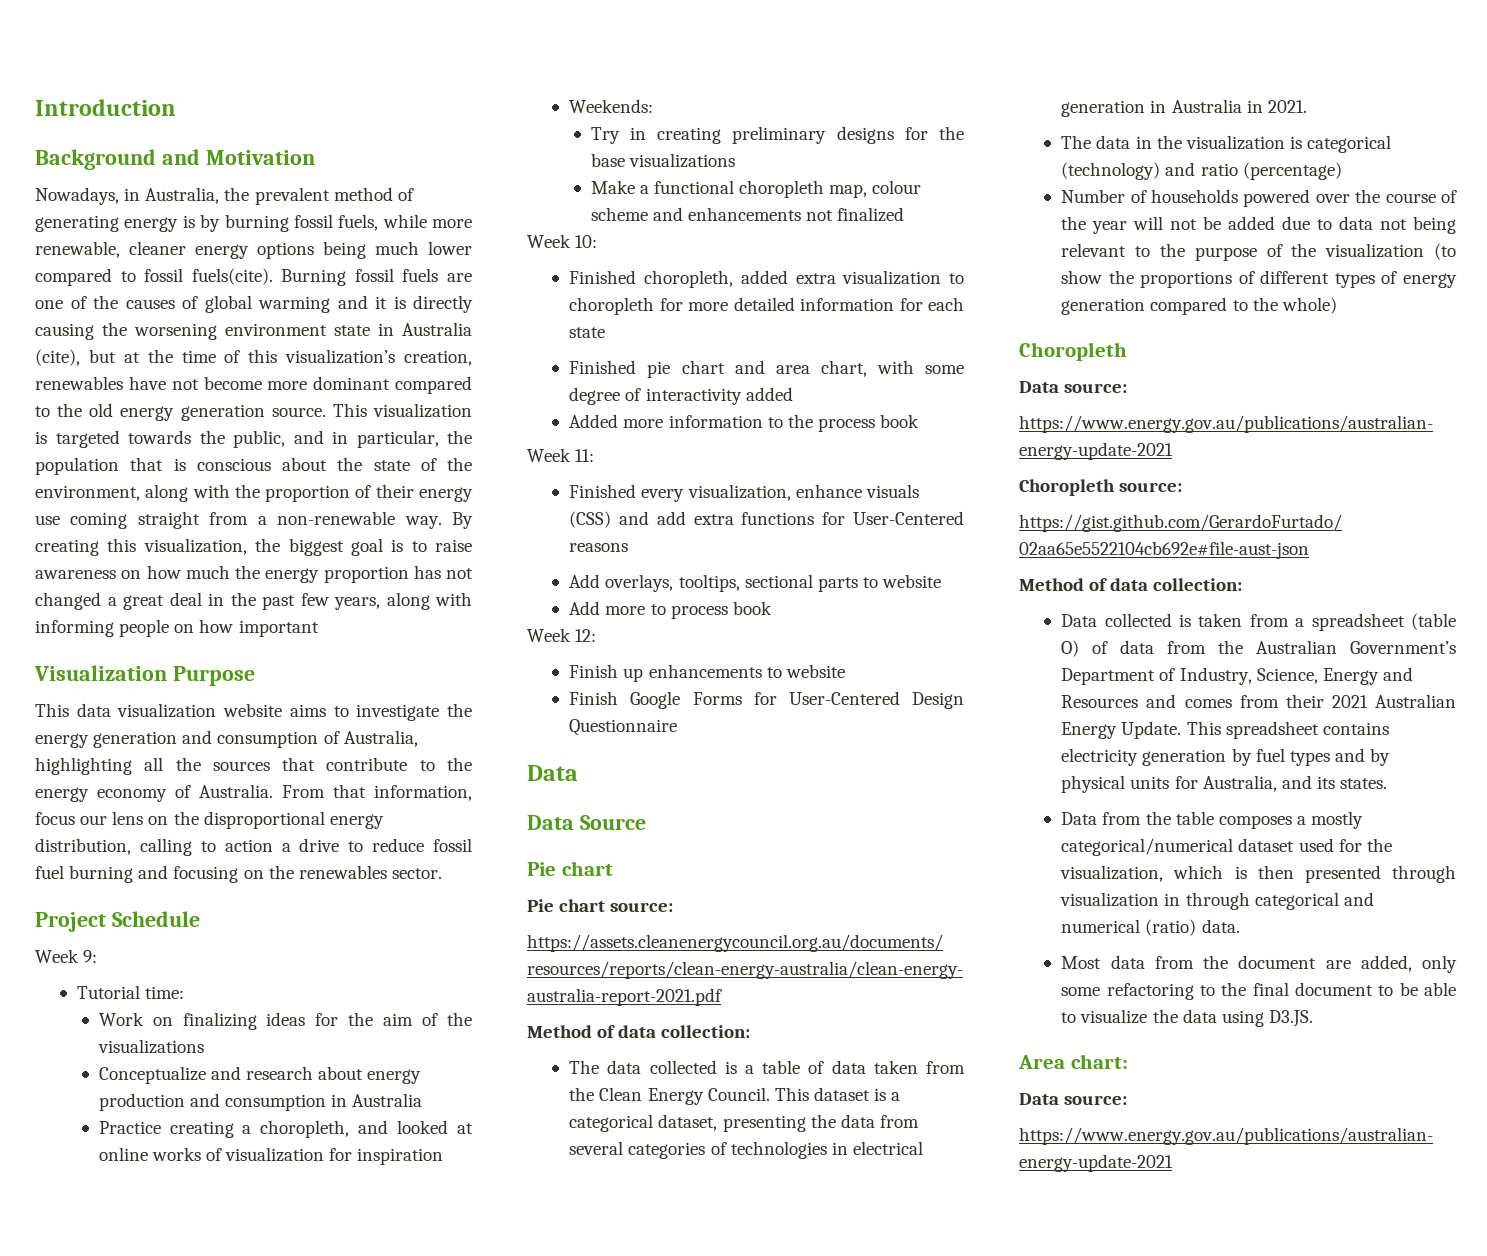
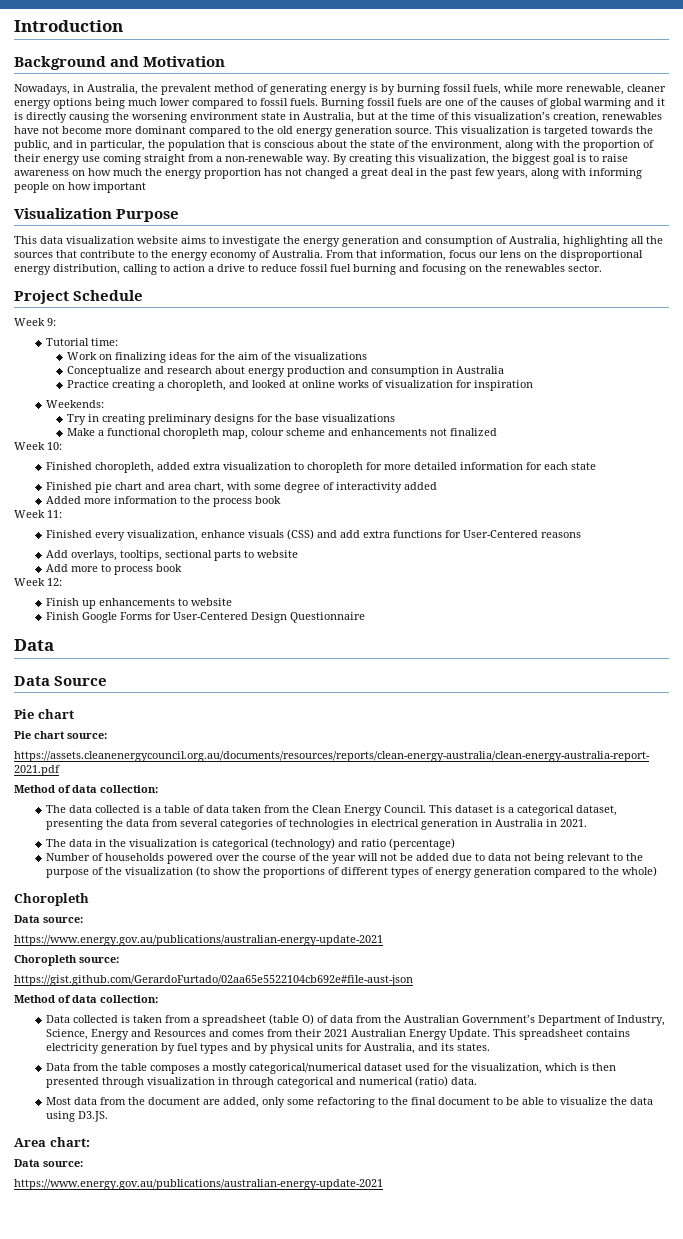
- Nowadays, in Australia, the prevalent method of generating energy is by burning fossil fuels, while more renewable, cleaner energy options being much lower compared to fossil fuels(cite).
+ Nowadays, in Australia, the prevalent method of generating energy is by burning fossil fuels, while more renewable, cleaner energy options being much lower compared to fossil fuels.
- Burning fossil fuels are one of the causes of global warming and it is directly causing the worsening environment state in Australia (cite), but at the time of this visualization’s creation, renewables have not become more dominant compared to the old energy generation source.
+ Burning fossil fuels are one of the causes of global warming and it is directly causing the worsening environment state in Australia, but at the time of this visualization’s creation, renewables have not become more dominant compared to the old energy generation source.

